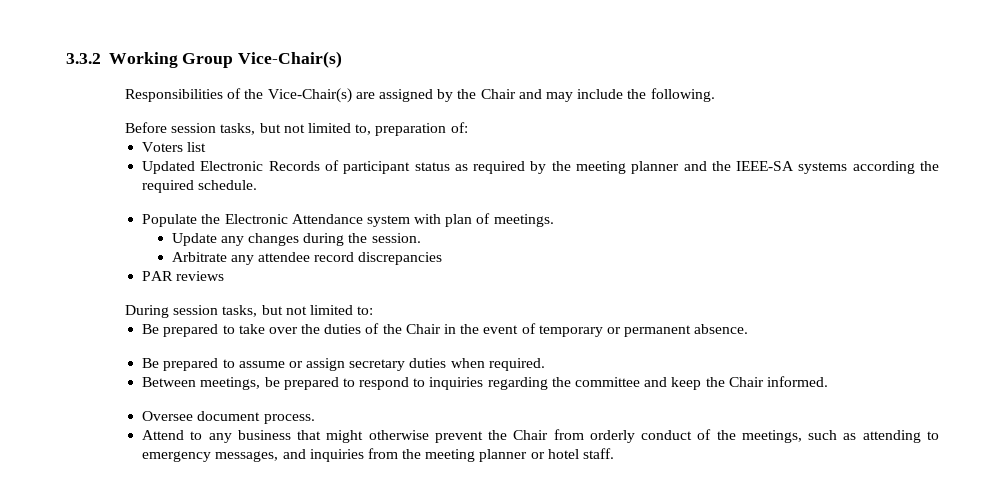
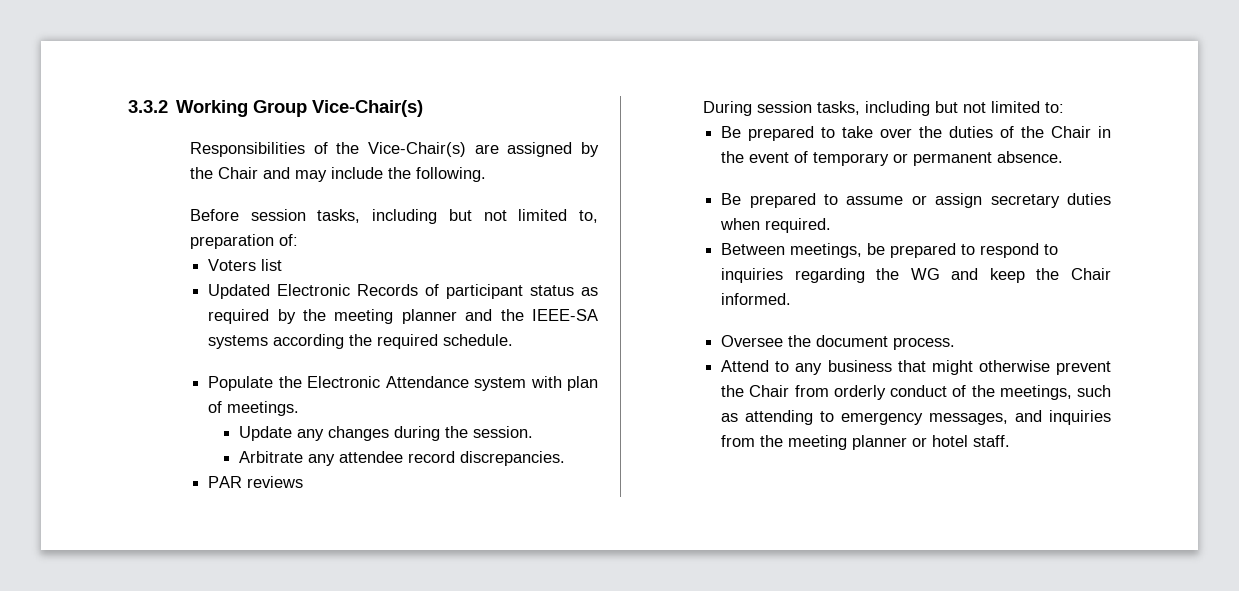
- Before session tasks, but not limited to, preparation of:
+ Before session tasks, including but not limited to, preparation of:
- Arbitrate any attendee record discrepancies
+ Arbitrate any attendee record discrepancies.
- During session tasks, but not limited to:
+ During session tasks, including but not limited to:
- Between meetings, be prepared to respond to inquiries regarding the committee and keep the Chair informed.
+ Between meetings, be prepared to respond to inquiries regarding the WG and keep the Chair informed.
- Oversee document process.
+ Oversee the document process.

